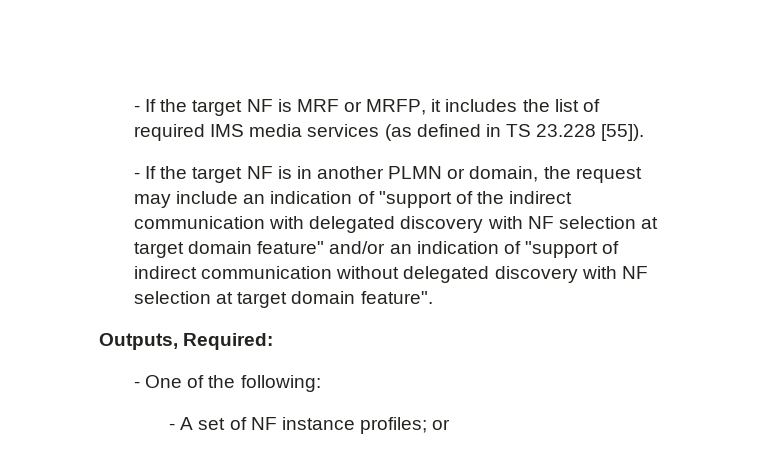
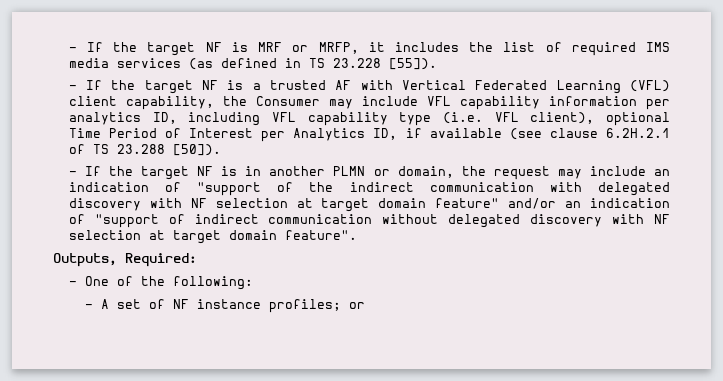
+ - If the target NF is a trusted AF with Vertical Federated Learning (VFL) client capability, the Consumer may include VFL capability information per analytics ID, including VFL capability type (i.e. VFL client), optional Time Period of Interest per Analytics ID, if available (see clause 6.2H.2.1 of TS 23.288 [50]).

